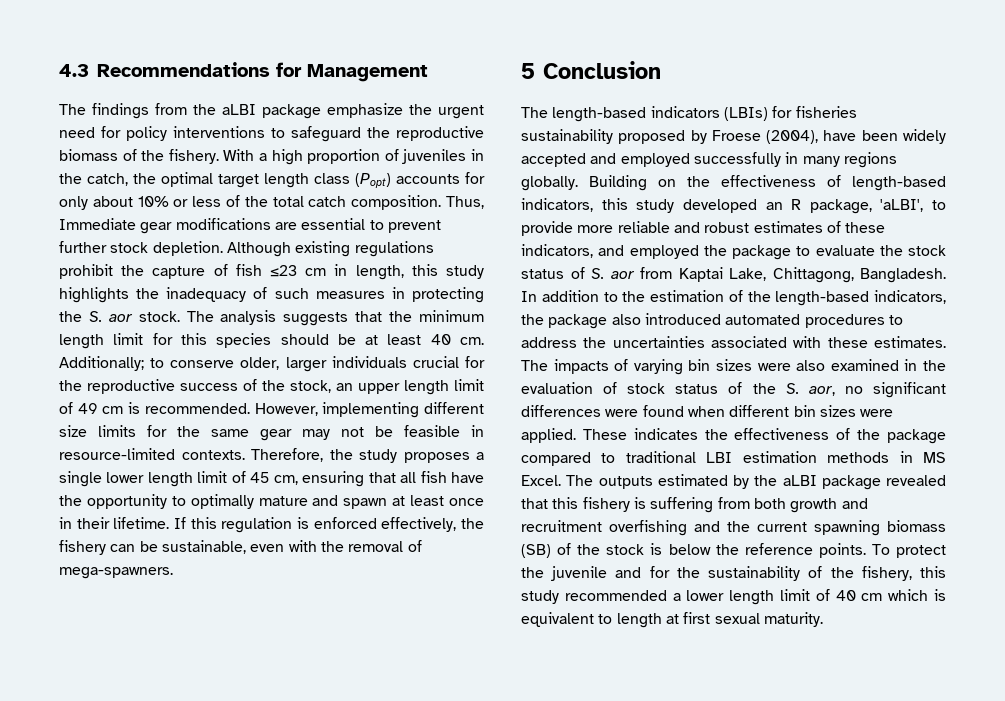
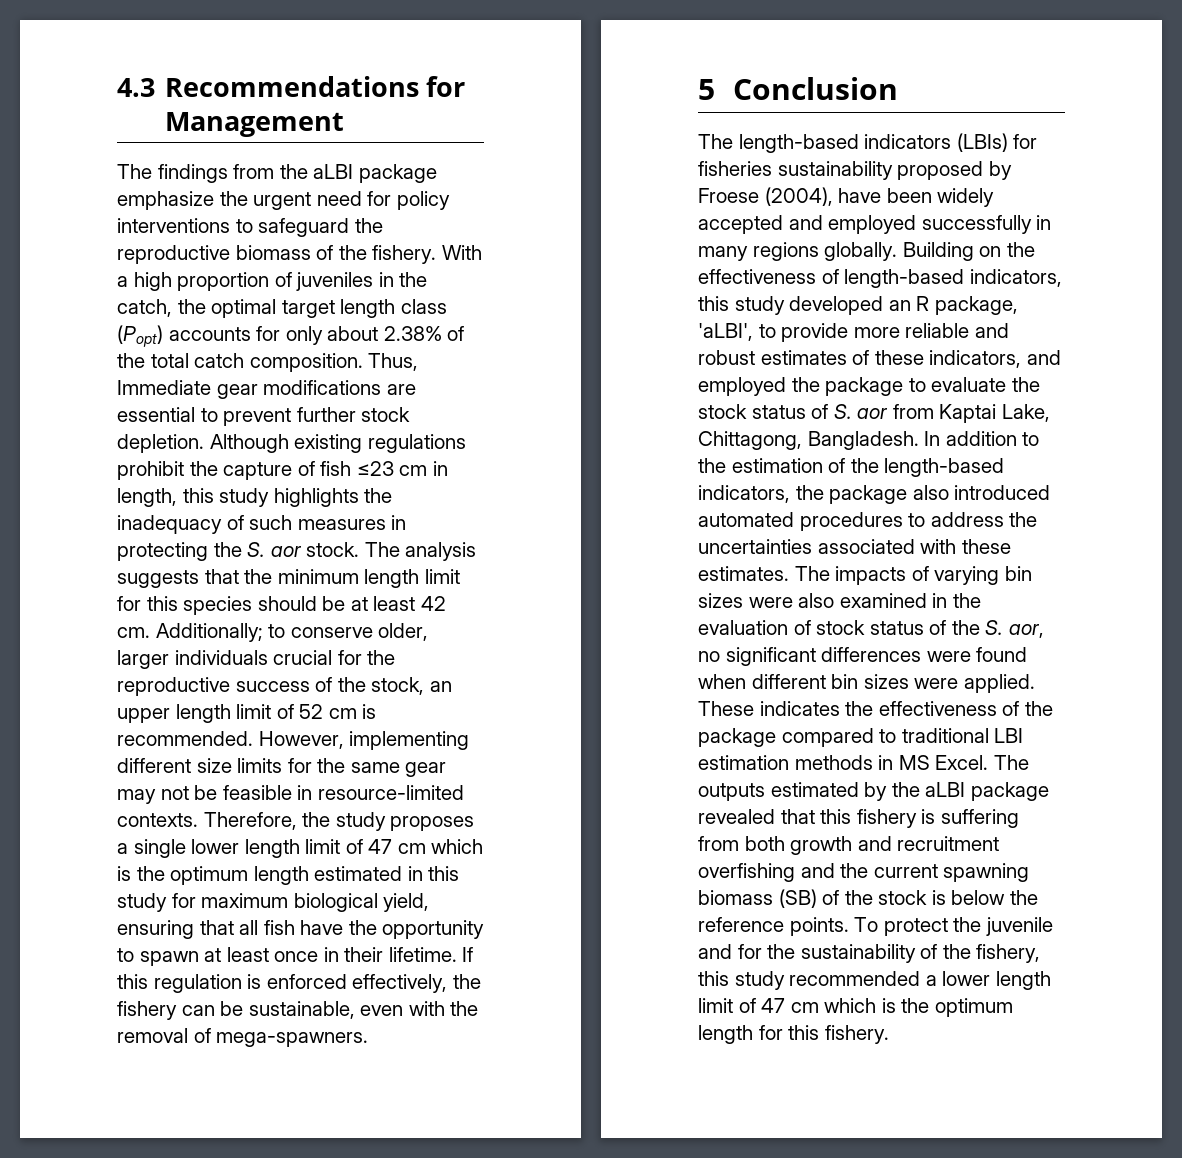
- With a high proportion of juveniles in the catch, the optimal target length class (Popt) accounts for only about 10% or less of the total catch composition.
+ With a high proportion of juveniles in the catch, the optimal target length class (Popt) accounts for only about 2.38% of the total catch composition.
- The analysis suggests that the minimum length limit for this species should be at least 40 cm.
+ The analysis suggests that the minimum length limit for this species should be at least 42 cm.
- Additionally; to conserve older, larger individuals crucial for the reproductive success of the stock, an upper length limit of 49 cm is recommended.
+ Additionally; to conserve older, larger individuals crucial for the reproductive success of the stock, an upper length limit of 52 cm is recommended.
- Therefore, the study proposes a single lower length limit of 45 cm, ensuring that all fish have the opportunity to optimally mature and spawn at least once in their lifetime.
+ Therefore, the study proposes a single lower length limit of 47 cm which is the optimum length estimated in this study for maximum biological yield, ensuring that all fish have the opportunity to spawn at least once in their lifetime.
- To protect the juvenile and for the sustainability of the fishery, this study recommended a lower length limit of 40 cm which is equivalent to length at first sexual maturity.
+ To protect the juvenile and for the sustainability of the fishery, this study recommended a lower length limit of 47 cm which is the optimum length for this fishery.

